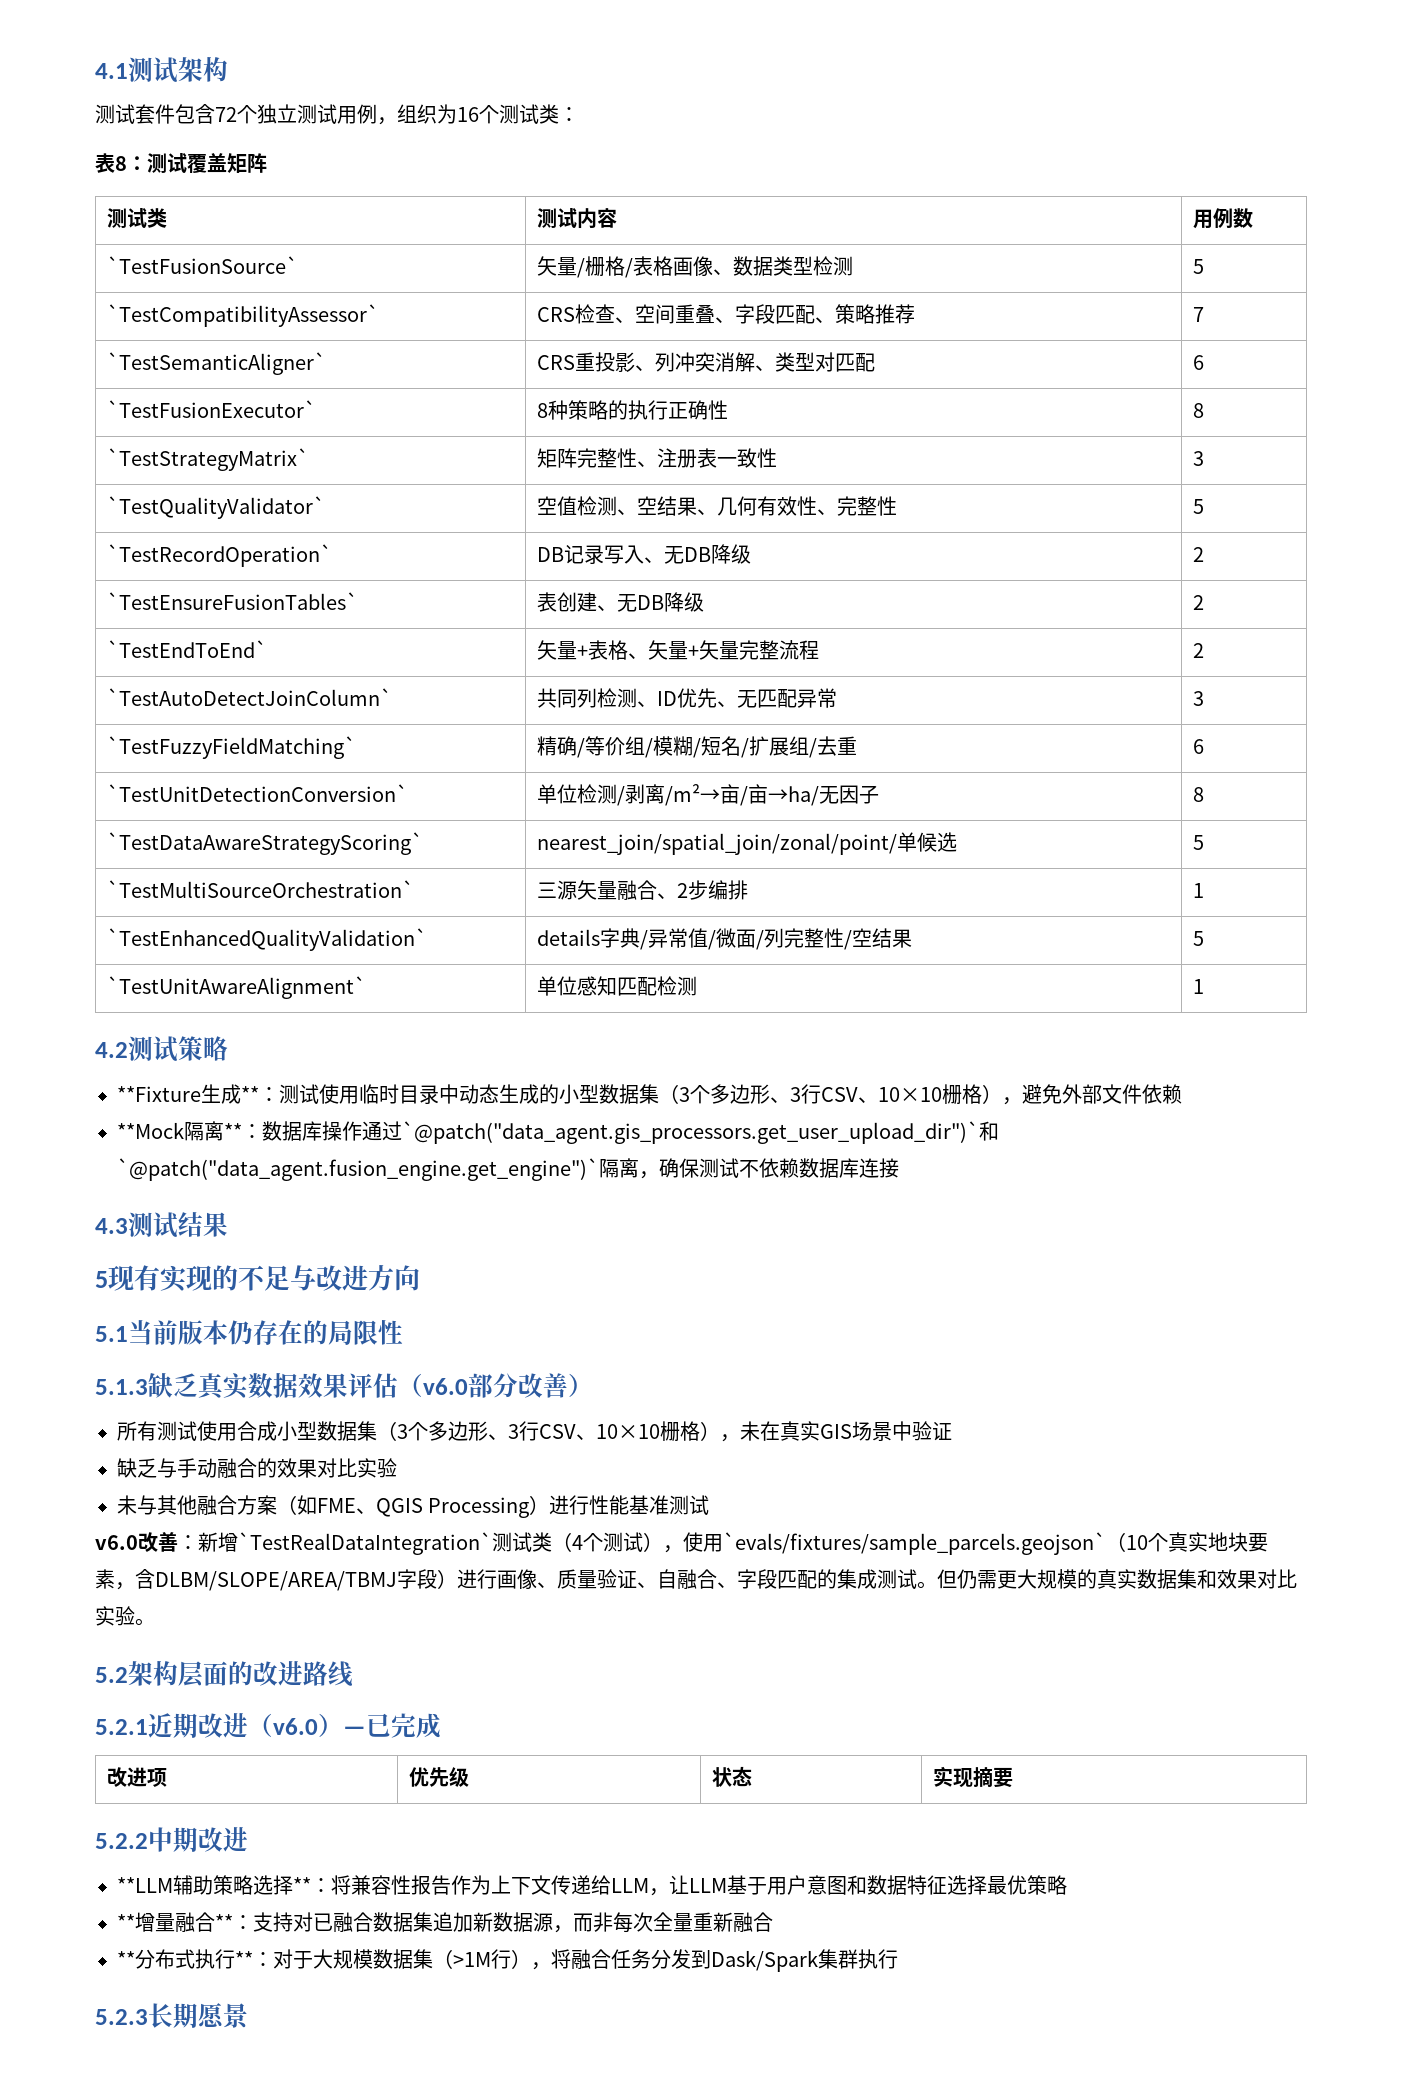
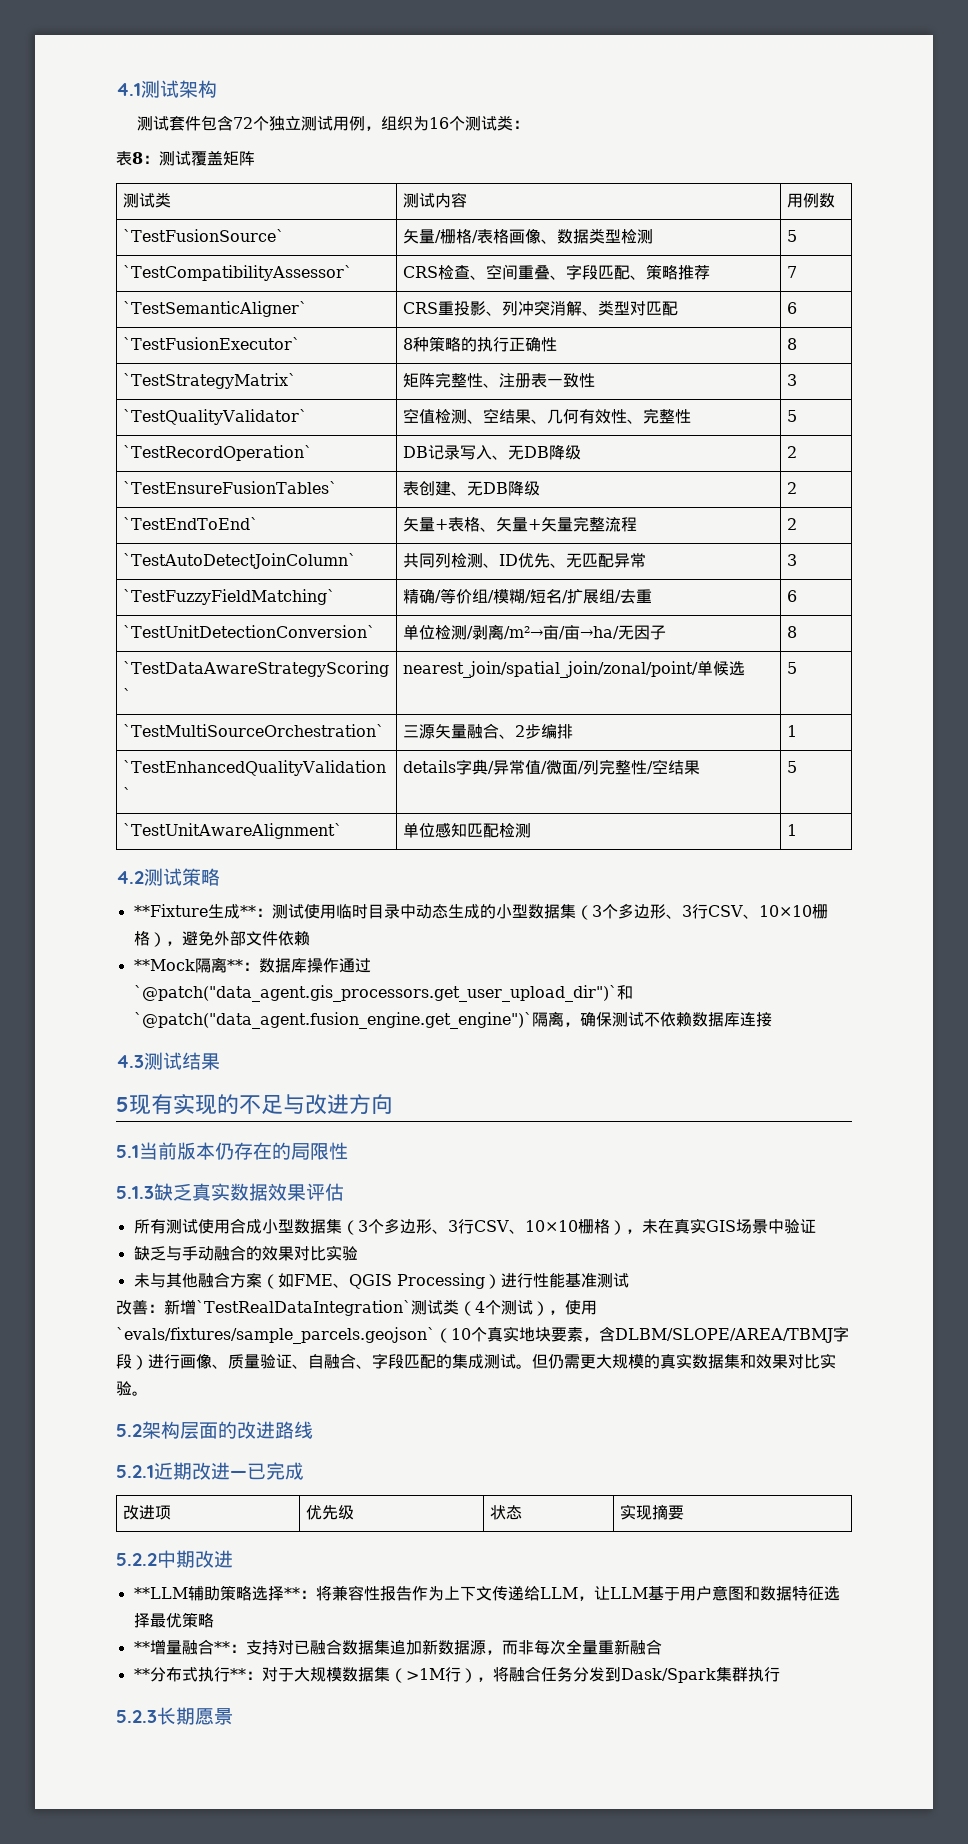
- 5.1.3缺乏真实数据效果评估（v6.0部分改善）
+ 5.1.3缺乏真实数据效果评估
- v6.0改善：新增`TestRealDataIntegration`测试类（4个测试），使用`evals/fixtures/sample_parcels.geojson`（10个真实地块要素，含DLBM/SLOPE/AREA/TBMJ字段）进行画像、质量验证、自融合、字段匹配的集成测试。
+ 改善：新增`TestRealDataIntegration`测试类（4个测试），使用`evals/fixtures/sample_parcels.geojson`（10个真实地块要素，含DLBM/SLOPE/AREA/TBMJ字段）进行画像、质量验证、自融合、字段匹配的集成测试。
- 5.2.1近期改进（v6.0）—已完成
+ 5.2.1近期改进—已完成

